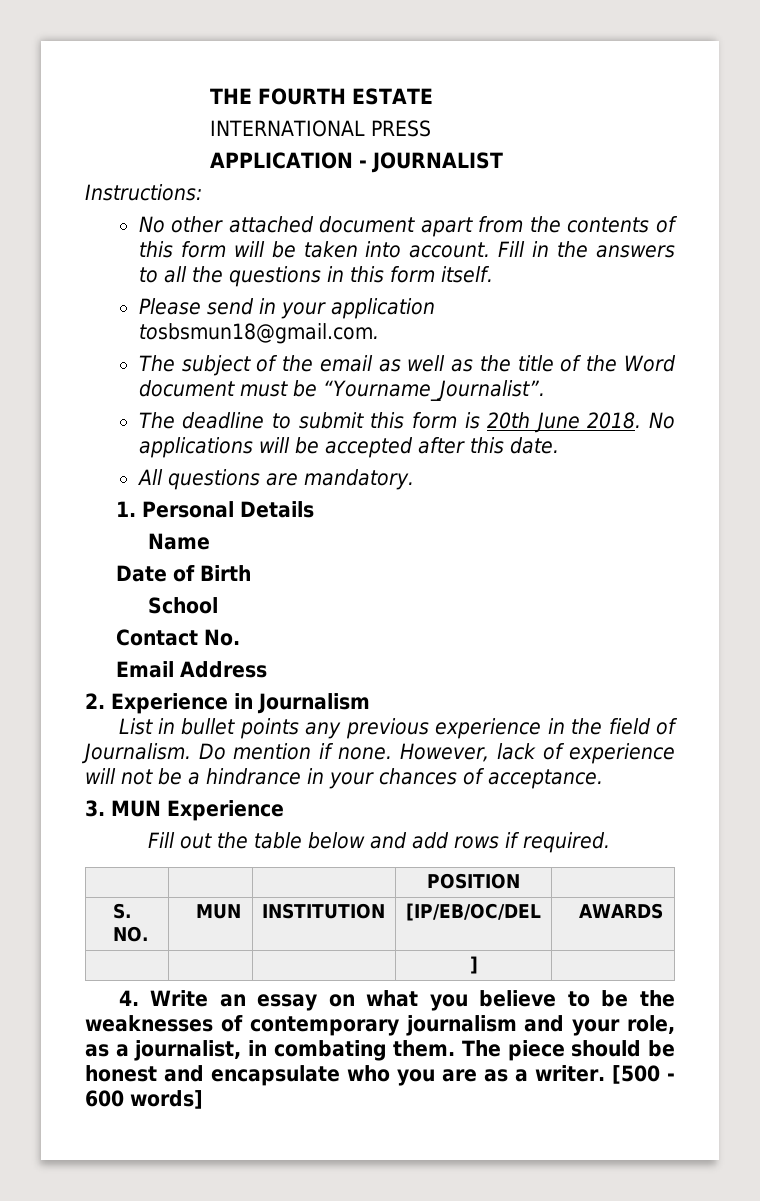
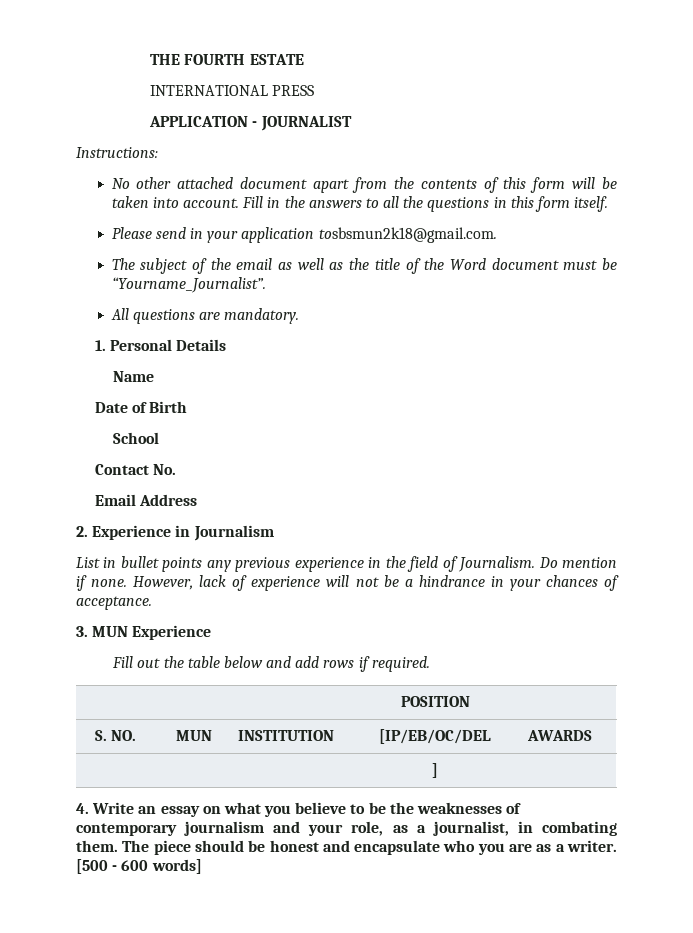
- Please send in your application tosbsmun18@gmail.com.
+ Please send in your application tosbsmun2k18@gmail.com.
- The deadline to submit this form is 20th June 2018. No applications will be accepted after this date.

